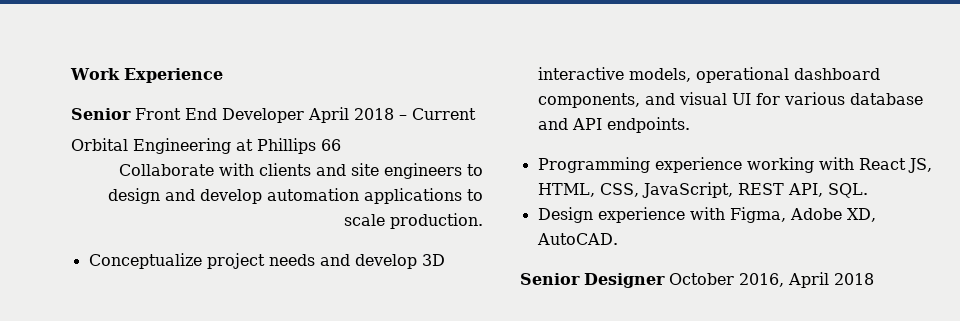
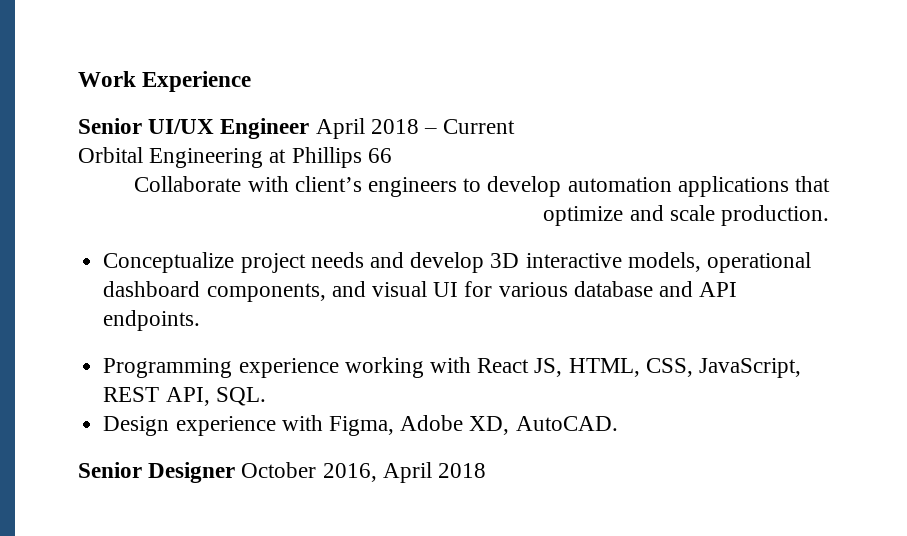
- Senior Front End Developer April 2018 – Current
+ Senior UI/UX Engineer April 2018 – Current
- Collaborate with clients and site engineers to design and develop automation applications to scale production.
+ Collaborate with client’s engineers to develop automation applications that optimize and scale production.

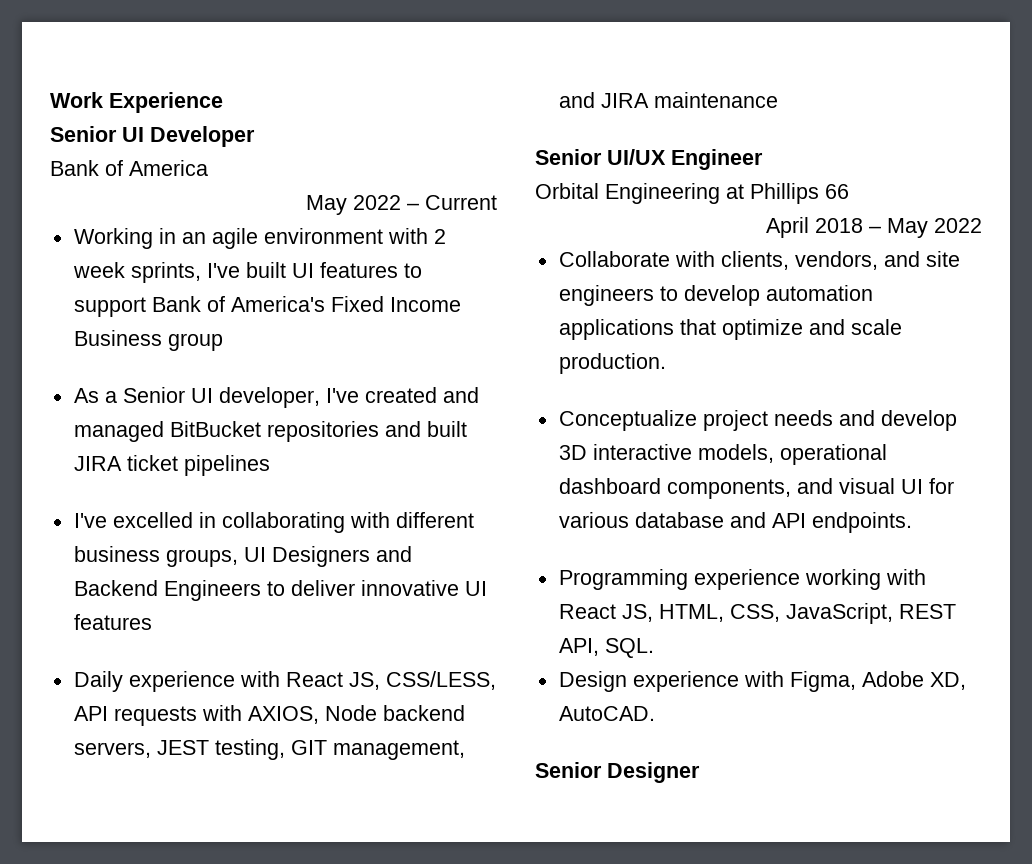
+ Senior UI Developer
+ Bank of America
+ May 2022 – Current
+ Working in an agile environment with 2 week sprints, I've built UI features to support Bank of America's Fixed Income Business group
+ As a Senior UI developer, I've created and managed BitBucket repositories and built JIRA ticket pipelines
+ I've excelled in collaborating with different business groups, UI Designers and Backend Engineers to deliver innovative UI features
+ Daily experience with React JS, CSS/LESS, API requests with AXIOS, Node backend servers, JEST testing, GIT management, and JIRA maintenance
- Senior UI/UX Engineer April 2018 – Current
+ Senior UI/UX Engineer
- Collaborate with client’s engineers to develop automation applications that optimize and scale production.
+ April 2018 – May 2022
+ Collaborate with clients, vendors, and site engineers to develop automation applications that optimize and scale production.
- Senior Designer October 2016, April 2018
+ Senior Designer

